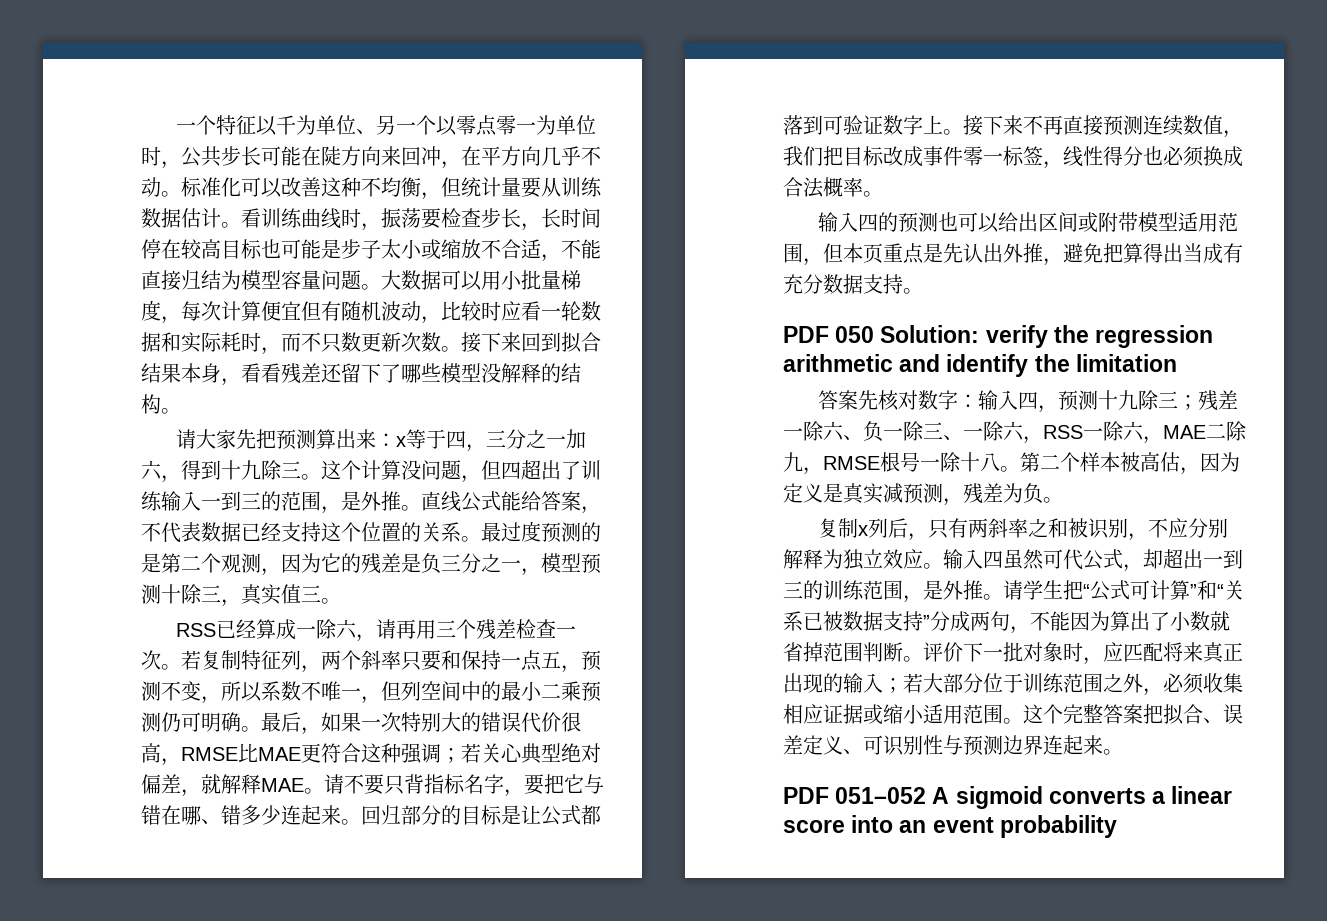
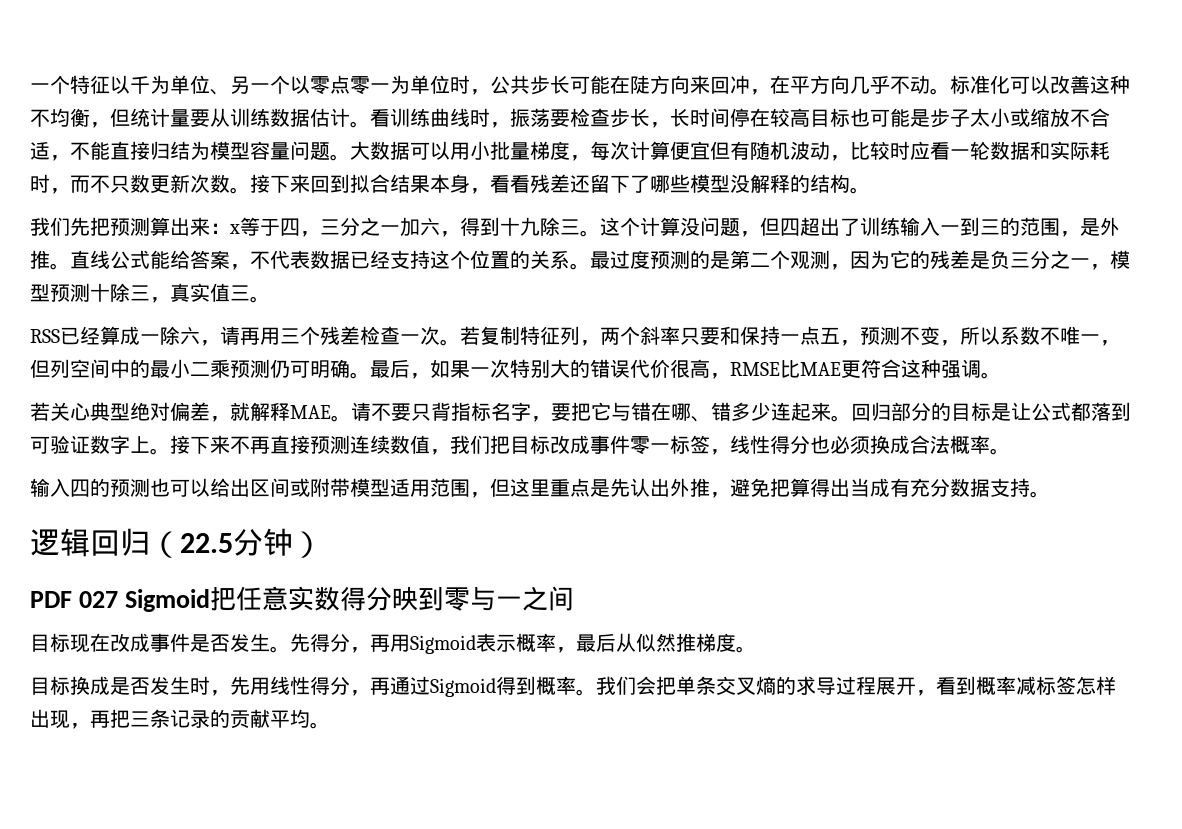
- 请大家先把预测算出来：x等于四，三分之一加六，得到十九除三。
+ 我们先把预测算出来：x等于四，三分之一加六，得到十九除三。
- 最后，如果一次特别大的错误代价很高，RMSE比MAE更符合这种强调；若关心典型绝对偏差，就解释MAE。
+ 最后，如果一次特别大的错误代价很高，RMSE比MAE更符合这种强调。
+ 若关心典型绝对偏差，就解释MAE。
- 输入四的预测也可以给出区间或附带模型适用范围，但本页重点是先认出外推，避免把算得出当成有充分数据支持。
+ 输入四的预测也可以给出区间或附带模型适用范围，但这里重点是先认出外推，避免把算得出当成有充分数据支持。
- PDF 050 Solution: verify the regression arithmetic and identify the limitation
- 答案先核对数字：输入四，预测十九除三；残差一除六、负一除三、一除六，RSS一除六，MAE二除九，RMSE根号一除十八。第二个样本被高估，因为定义是真实减预测，残差为负。
- 复制x列后，只有两斜率之和被识别，不应分别解释为独立效应。输入四虽然可代公式，却超出一到三的训练范围，是外推。请学生把“公式可计算”和“关系已被数据支持”分成两句，不能因为算出了小数就省掉范围判断。评价下一批对象时，应匹配将来真正出现的输入；若大部分位于训练范围之外，必须收集相应证据或缩小适用范围。这个完整答案把拟合、误差定义、可识别性与预测边界连起来。
- PDF 051–052 A sigmoid converts a linear score into an event probability
+ 逻辑回归（22.5分钟）
+ PDF 027 Sigmoid把任意实数得分映到零与一之间
+ 目标现在改成事件是否发生。先得分，再用Sigmoid表示概率，最后从似然推梯度。
+ 目标换成是否发生时，先用线性得分，再通过Sigmoid得到概率。我们会把单条交叉熵的求导过程展开，看到概率减标签怎样出现，再把三条记录的贡献平均。

